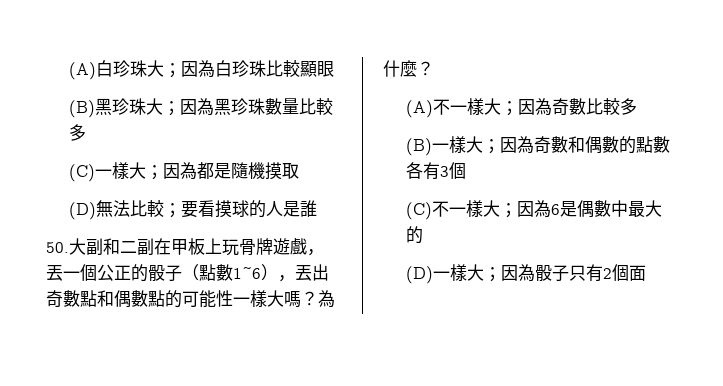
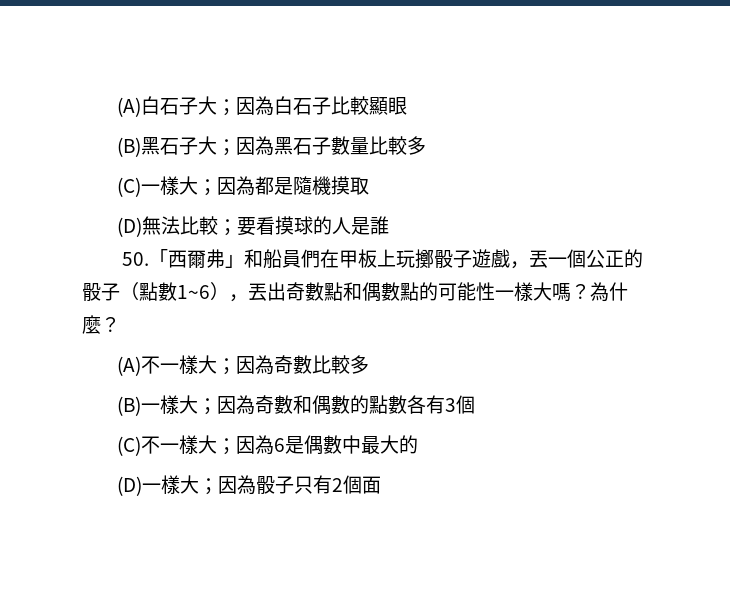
- (A)白珍珠大；因為白珍珠比較顯眼
+ (A)白石子大；因為白石子比較顯眼
- (B)黑珍珠大；因為黑珍珠數量比較多
+ (B)黑石子大；因為黑石子數量比較多
- 50.大副和二副在甲板上玩骨牌遊戲，丟一個公正的骰子（點數1~6），丟出奇數點和偶數點的可能性一樣大嗎？
+ 50.「西爾弗」和船員們在甲板上玩擲骰子遊戲，丟一個公正的骰子（點數1~6），丟出奇數點和偶數點的可能性一樣大嗎？

